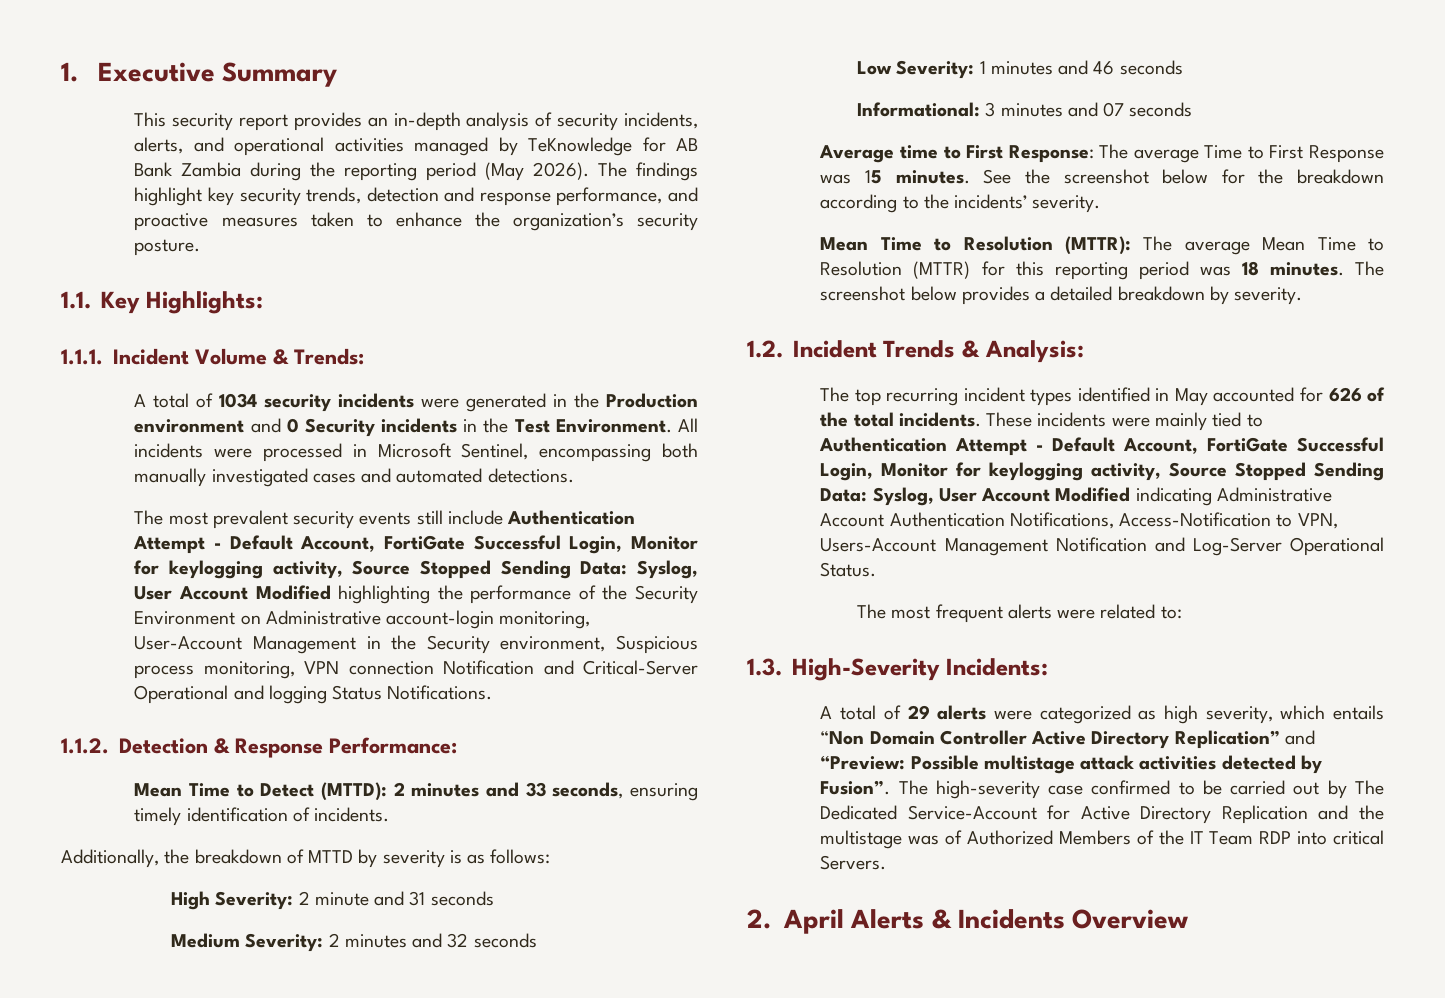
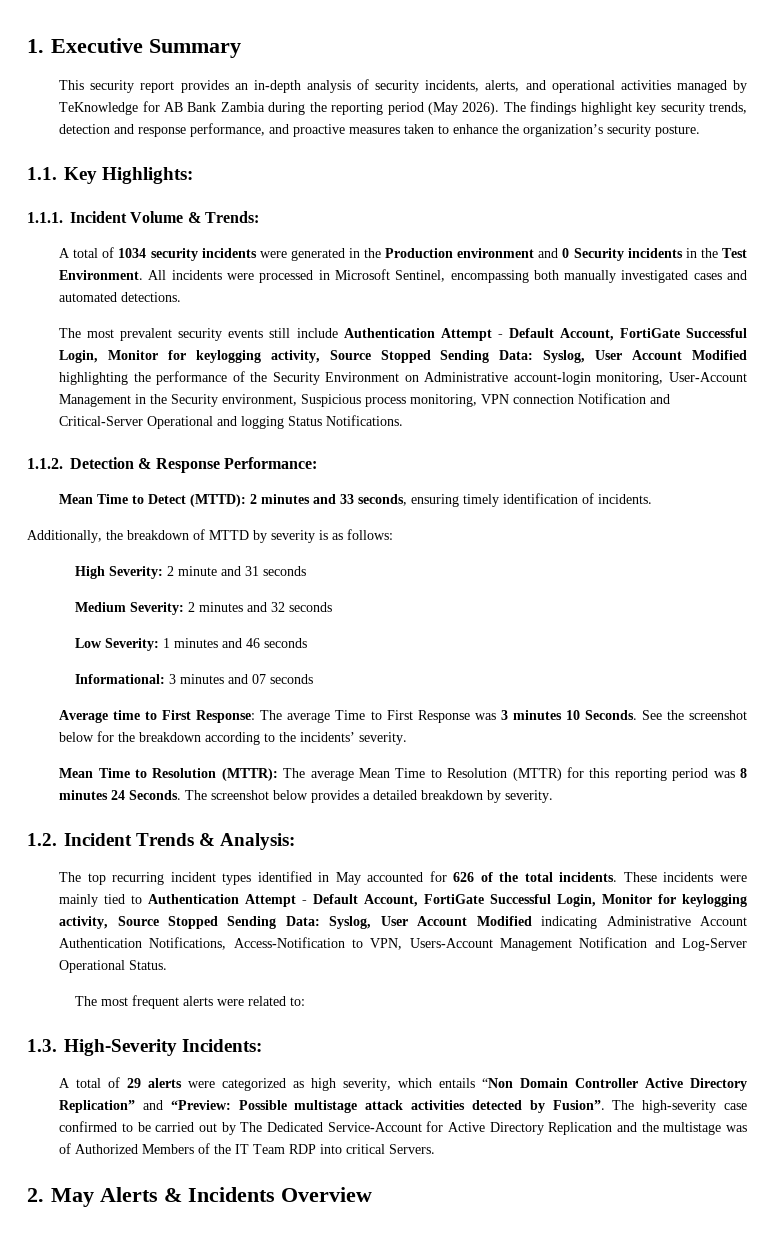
- Average time to First Response: The average Time to First Response was 15 minutes.
+ Average time to First Response: The average Time to First Response was 3 minutes 10 Seconds.
- Mean Time to Resolution (MTTR): The average Mean Time to Resolution (MTTR) for this reporting period was 18 minutes.
+ Mean Time to Resolution (MTTR): The average Mean Time to Resolution (MTTR) for this reporting period was 8 minutes 24 Seconds.
- 2. April Alerts & Incidents Overview
+ 2. May Alerts & Incidents Overview

